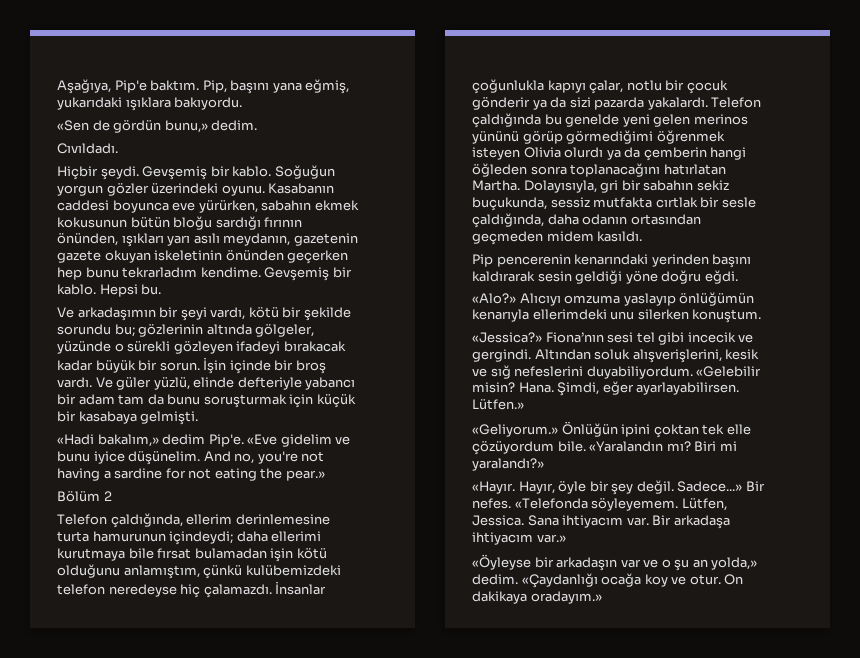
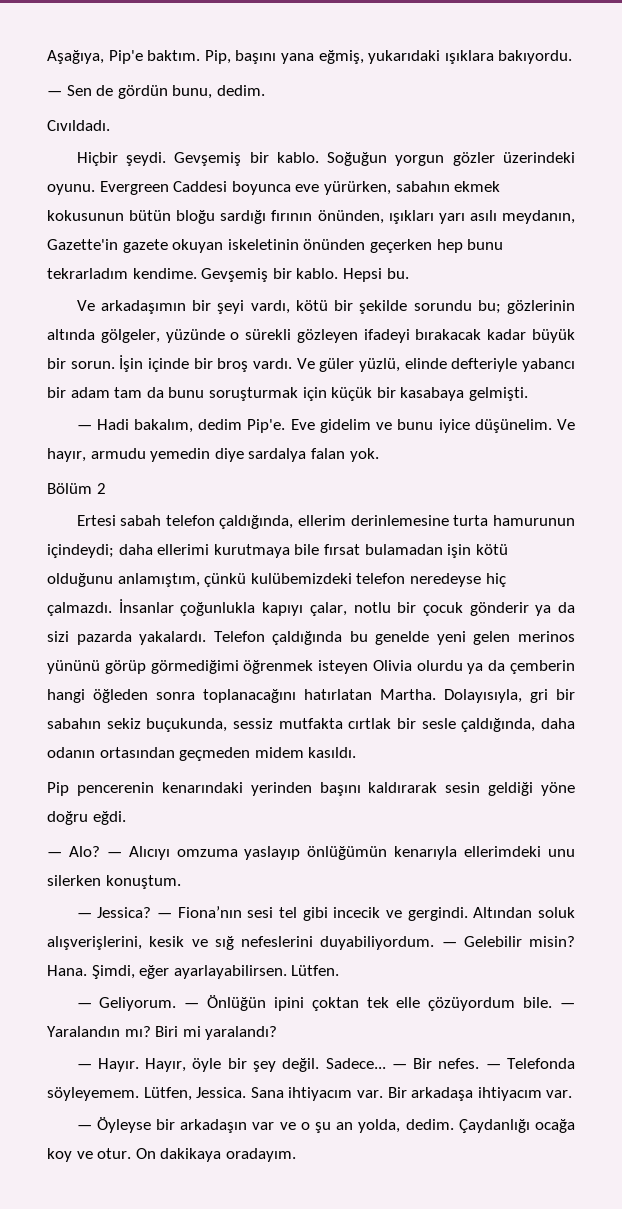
- «Sen de gördün bunu,» dedim.
+ — Sen de gördün bunu, dedim.
- Kasabanın caddesi boyunca eve yürürken, sabahın ekmek kokusunun bütün bloğu sardığı fırının önünden, ışıkları yarı asılı meydanın, gazetenin gazete okuyan iskeletinin önünden geçerken hep bunu tekrarladım kendime.
+ Evergreen Caddesi boyunca eve yürürken, sabahın ekmek kokusunun bütün bloğu sardığı fırının önünden, ışıkları yarı asılı meydanın, Gazette'in gazete okuyan iskeletinin önünden geçerken hep bunu tekrarladım kendime.
- «Hadi bakalım,» dedim Pip'e.
+ — Hadi bakalım, dedim Pip'e.
- «Eve gidelim ve bunu iyice düşünelim.
+ Eve gidelim ve bunu iyice düşünelim.
- And no, you're not having a sardine for not eating the pear.»
+ Ve hayır, armudu yemedin diye sardalya falan yok.
- Telefon çaldığında, ellerim derinlemesine turta hamurunun içindeydi; daha ellerimi kurutmaya bile fırsat bulamadan işin kötü olduğunu anlamıştım, çünkü kulübemizdeki telefon neredeyse hiç çalamazdı.
+ Ertesi sabah telefon çaldığında, ellerim derinlemesine turta hamurunun içindeydi; daha ellerimi kurutmaya bile fırsat bulamadan işin kötü olduğunu anlamıştım, çünkü kulübemizdeki telefon neredeyse hiç çalmazdı.
- Telefon çaldığında bu genelde yeni gelen merinos yününü görüp görmediğimi öğrenmek isteyen Olivia olurdı ya da çemberin hangi öğleden sonra toplanacağını hatırlatan Martha.
+ Telefon çaldığında bu genelde yeni gelen merinos yününü görüp görmediğimi öğrenmek isteyen Olivia olurdu ya da çemberin hangi öğleden sonra toplanacağını hatırlatan Martha.
- «Alo?» Alıcıyı omzuma yaslayıp önlüğümün kenarıyla ellerimdeki unu silerken konuştum.
+ — Alo? — Alıcıyı omzuma yaslayıp önlüğümün kenarıyla ellerimdeki unu silerken konuştum.
- «Jessica?» Fiona’nın sesi tel gibi incecik ve gergindi.
+ — Jessica? — Fiona’nın sesi tel gibi incecik ve gergindi.
- «Gelebilir misin?
+ — Gelebilir misin?
- Lütfen.»
- «Geliyorum.» Önlüğün ipini çoktan tek elle çözüyordum bile.
+ Lütfen.
+ — Geliyorum. — Önlüğün ipini çoktan tek elle çözüyordum bile.
- «Yaralandın mı?
+ — Yaralandın mı?
- Biri mi yaralandı?»
- «Hayır.
+ Biri mi yaralandı?
+ — Hayır.
- Sadece...» Bir nefes. «Telefonda söyleyemem.
+ Sadece... — Bir nefes. — Telefonda söyleyemem.
- Bir arkadaşa ihtiyacım var.»
- «Öyleyse bir arkadaşın var ve o şu an yolda,» dedim. «Çaydanlığı ocağa koy ve otur.
+ Bir arkadaşa ihtiyacım var.
+ — Öyleyse bir arkadaşın var ve o şu an yolda, dedim. Çaydanlığı ocağa koy ve otur.
- On dakikaya oradayım.»
+ On dakikaya oradayım.

